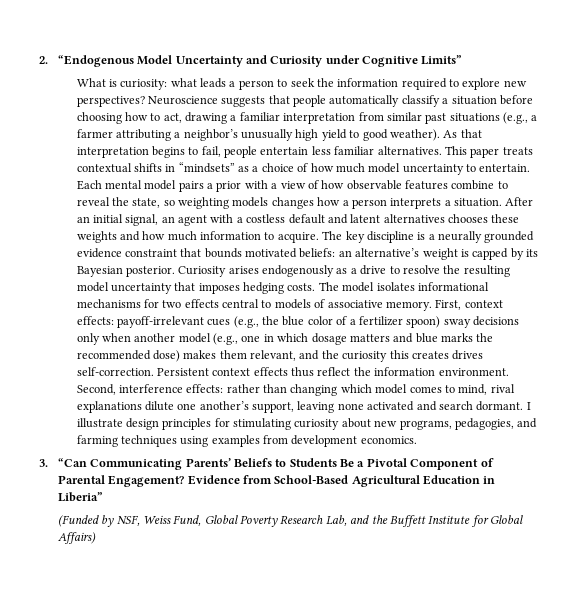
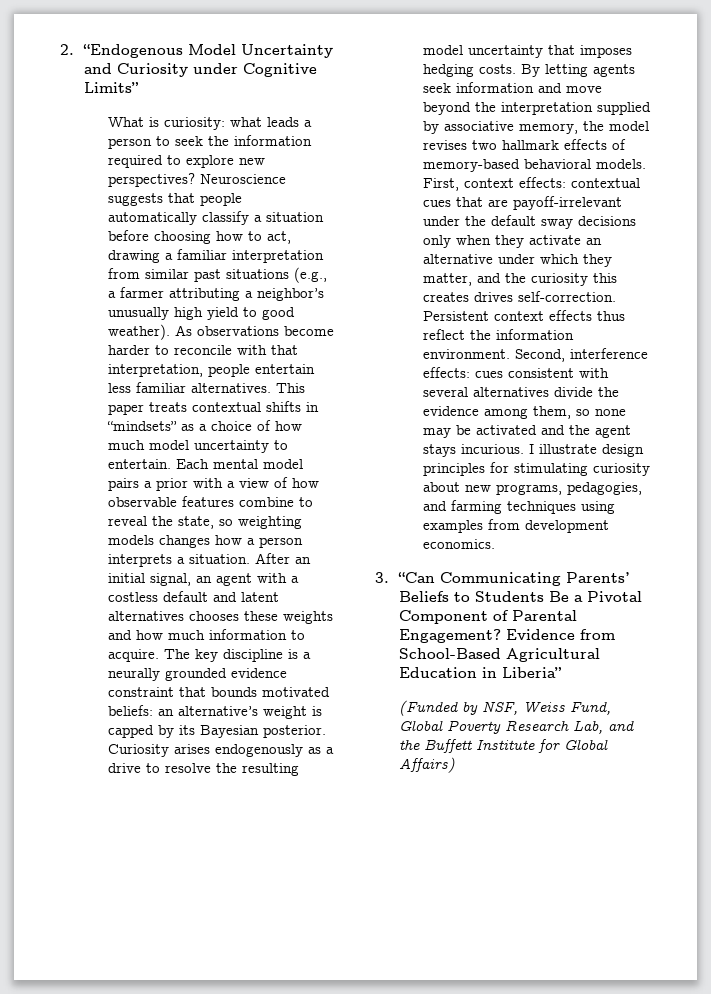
- As that interpretation begins to fail, people entertain less familiar alternatives.
+ As observations become harder to reconcile with that interpretation, people entertain less familiar alternatives.
- The model isolates informational mechanisms for two effects central to models of associative memory. First, context effects: payoff-irrelevant cues (e.g., the blue color of a fertilizer spoon) sway decisions only when another model (e.g., one in which dosage matters and blue marks the recommended dose) makes them relevant, and the curiosity this creates drives self-correction.
+ By letting agents seek information and move beyond the interpretation supplied by associative memory, the model revises two hallmark effects of memory-based behavioral models. First, context effects: contextual cues that are payoff-irrelevant under the default sway decisions only when they activate an alternative under which they matter, and the curiosity this creates drives self-correction.
- Second, interference effects: rather than changing which model comes to mind, rival explanations dilute one another’s support, leaving none activated and search dormant.
+ Second, interference effects: cues consistent with several alternatives divide the evidence among them, so none may be activated and the agent stays incurious.

